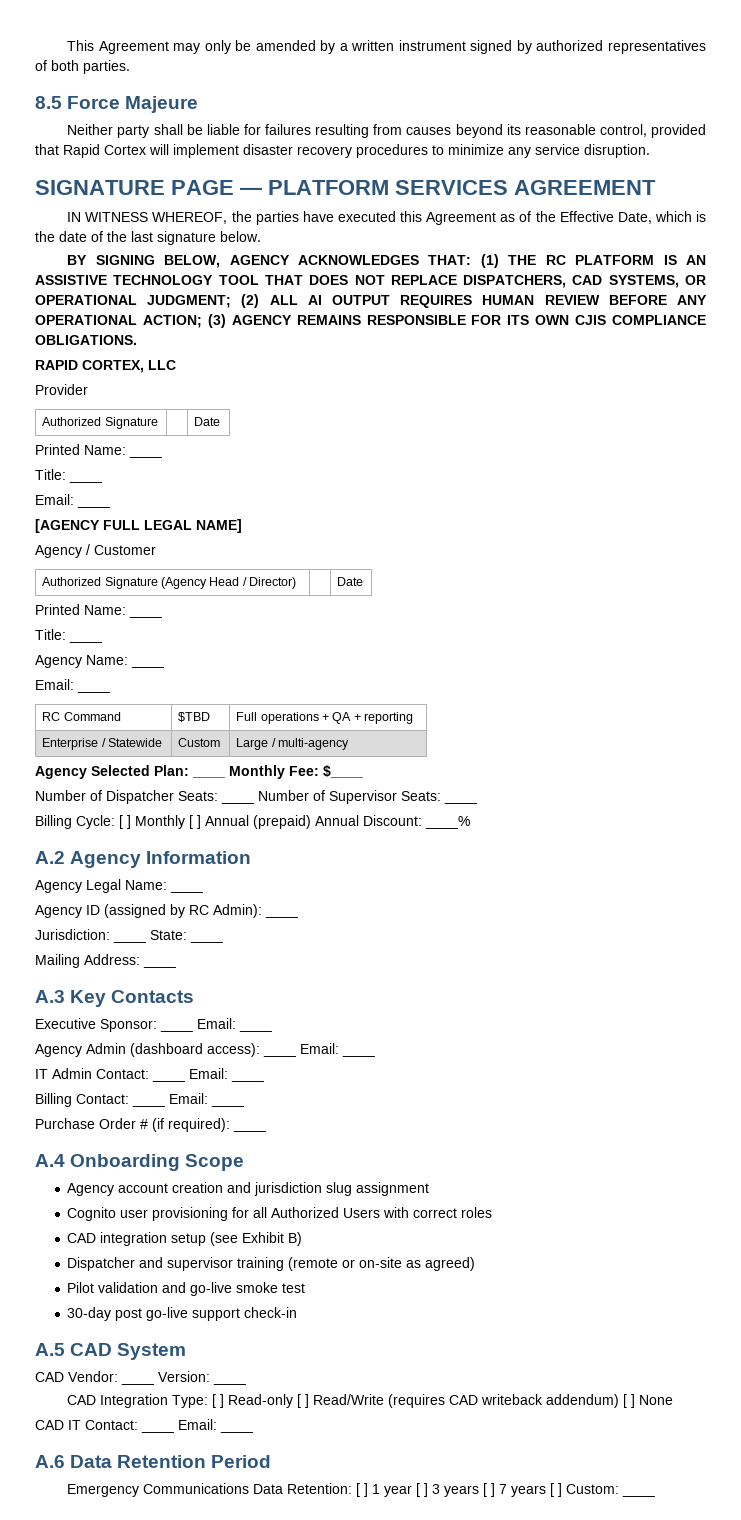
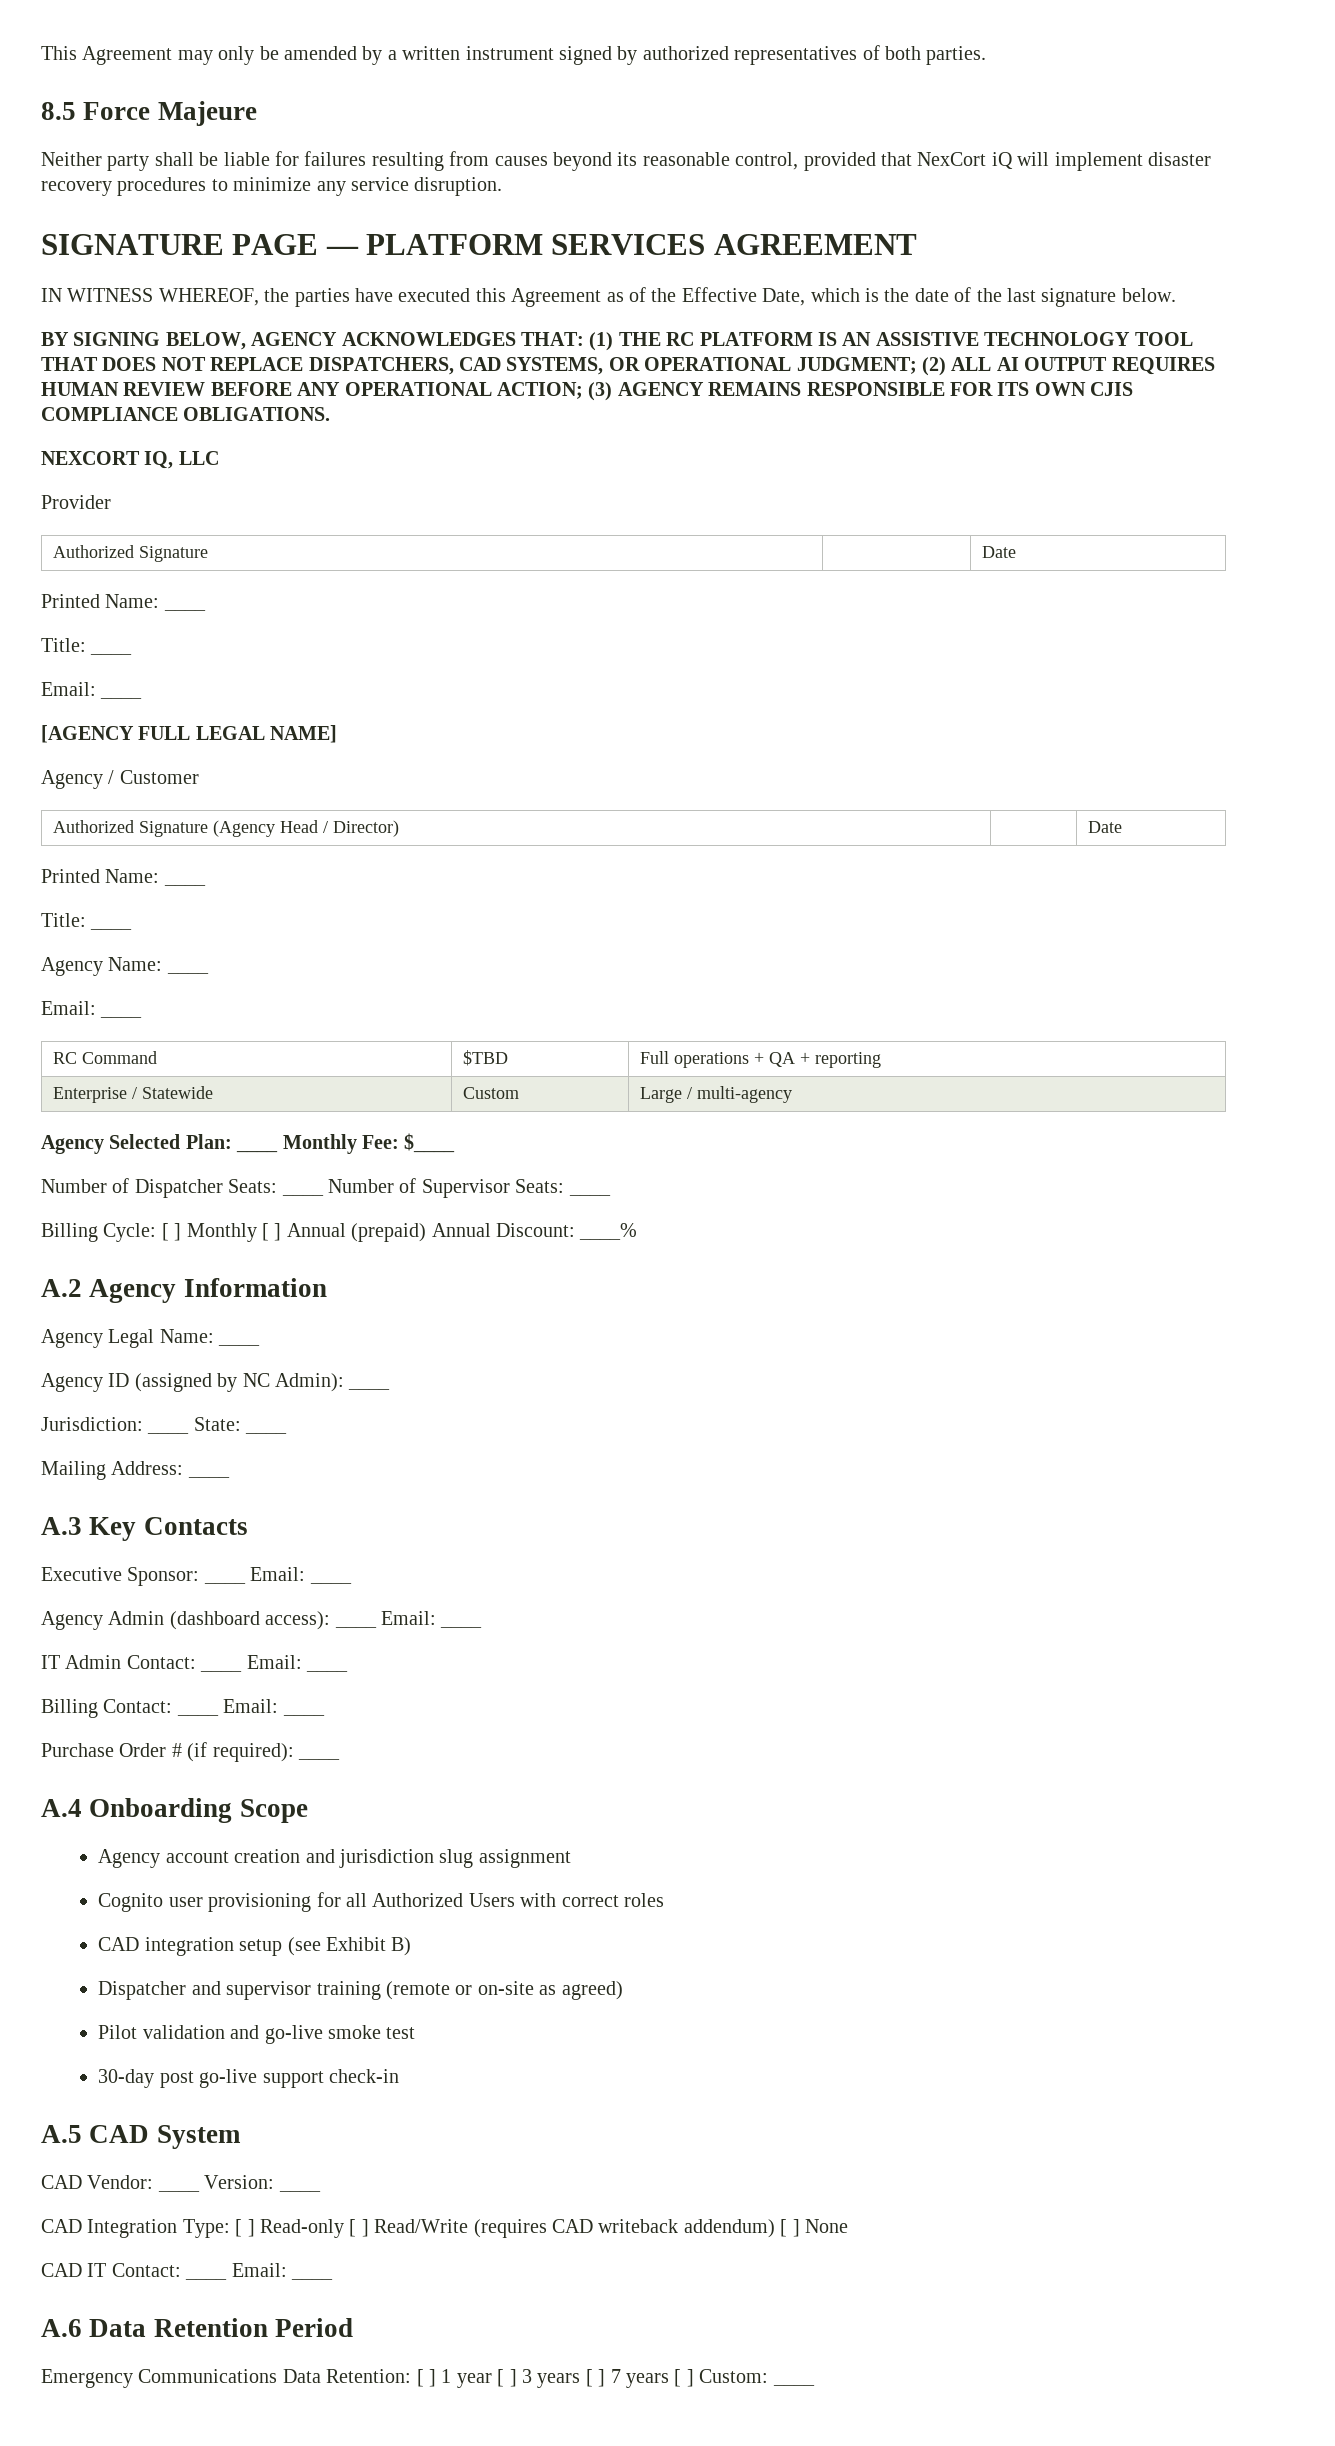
- Neither party shall be liable for failures resulting from causes beyond its reasonable control, provided that Rapid Cortex will implement disaster recovery procedures to minimize any service disruption.
+ Neither party shall be liable for failures resulting from causes beyond its reasonable control, provided that NexCort iQ will implement disaster recovery procedures to minimize any service disruption.
- RAPID CORTEX, LLC
+ NEXCORT IQ, LLC
- Agency ID (assigned by RC Admin): ____
+ Agency ID (assigned by NC Admin): ____

